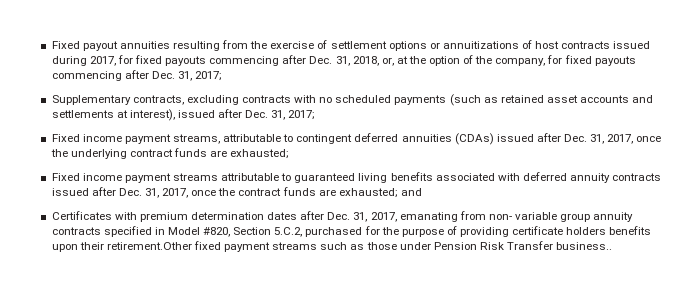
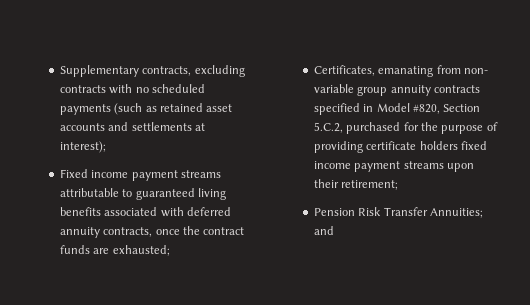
- Fixed payout annuities resulting from the exercise of settlement options or annuitizations of host contracts issued during 2017, for fixed payouts commencing after Dec. 31, 2018, or, at the option of the company, for fixed payouts commencing after Dec. 31, 2017;
- Supplementary contracts, excluding contracts with no scheduled payments (such as retained asset accounts and settlements at interest), issued after Dec. 31, 2017;
- Fixed income payment streams, attributable to contingent deferred annuities (CDAs) issued after Dec. 31, 2017, once the underlying contract funds are exhausted;
+ Supplementary contracts, excluding contracts with no scheduled payments (such as retained asset accounts and settlements at interest);
- Fixed income payment streams attributable to guaranteed living benefits associated with deferred annuity contracts issued after Dec. 31, 2017, once the contract funds are exhausted; and
- Certificates with premium determination dates after Dec. 31, 2017, emanating from non- variable group annuity contracts specified in Model #820, Section 5.C.2, purchased for the purpose of providing certificate holders benefits upon their retirement.Other fixed payment streams such as those under Pension Risk Transfer business..
+ Fixed income payment streams attributable to guaranteed living benefits associated with deferred annuity contracts, once the contract funds are exhausted;
+ Certificates, emanating from non- variable group annuity contracts specified in Model #820, Section 5.C.2, purchased for the purpose of providing certificate holders fixed income payment streams upon their retirement;
+ Pension Risk Transfer Annuities; and

